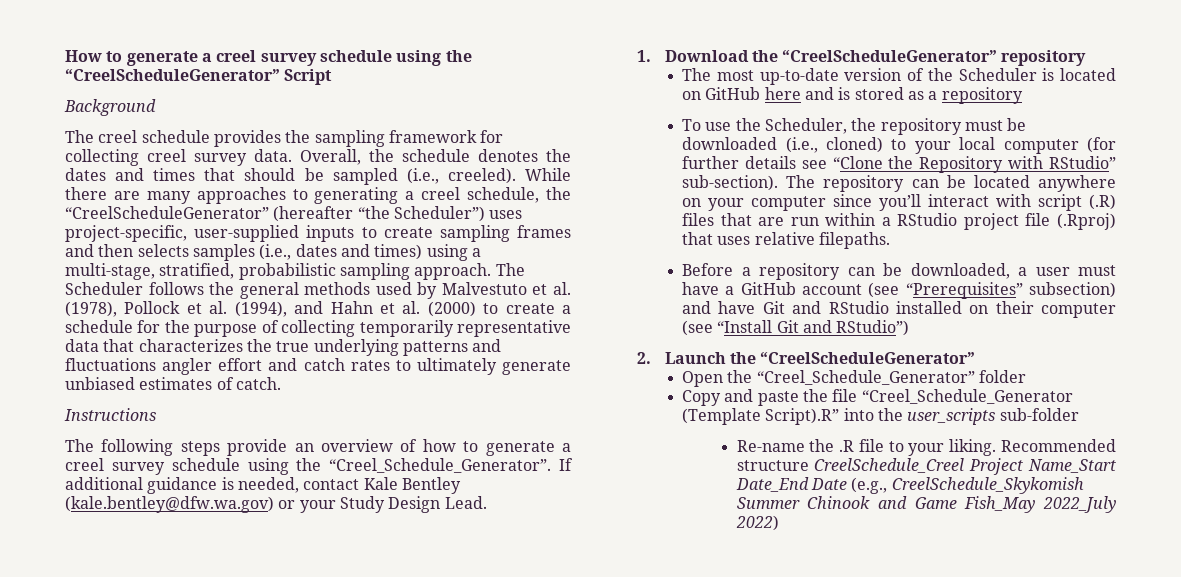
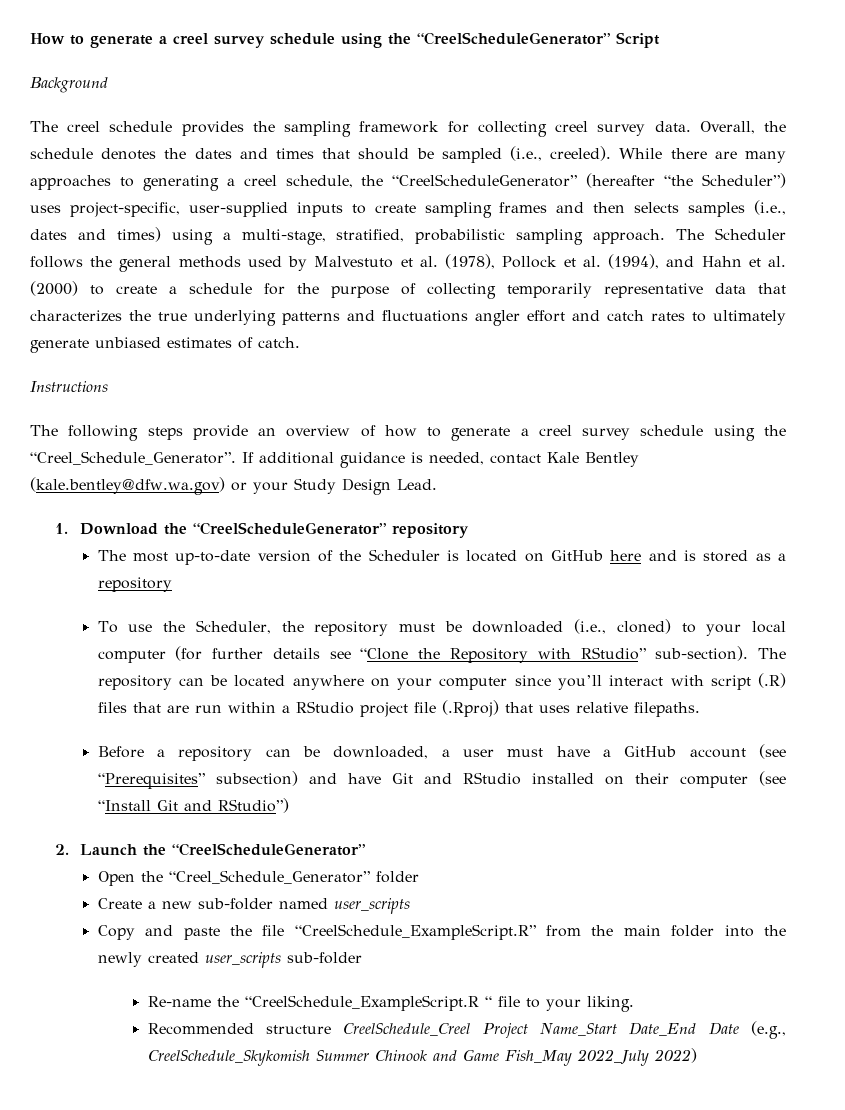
+ Create a new sub-folder named user_scripts
- Copy and paste the file “Creel_Schedule_Generator (Template Script).R” into the user_scripts sub-folder
+ Copy and paste the file “CreelSchedule_ExampleScript.R” from the main folder into the newly created user_scripts sub-folder
- Re-name the .R file to your liking. Recommended structure CreelSchedule_Creel Project Name_Start Date_End Date (e.g., CreelSchedule_Skykomish Summer Chinook and Game Fish_May 2022_July 2022)
+ Re-name the “CreelSchedule_ExampleScript.R “ file to your liking.
+ Recommended structure CreelSchedule_Creel Project Name_Start Date_End Date (e.g., CreelSchedule_Skykomish Summer Chinook and Game Fish_May 2022_July 2022)

